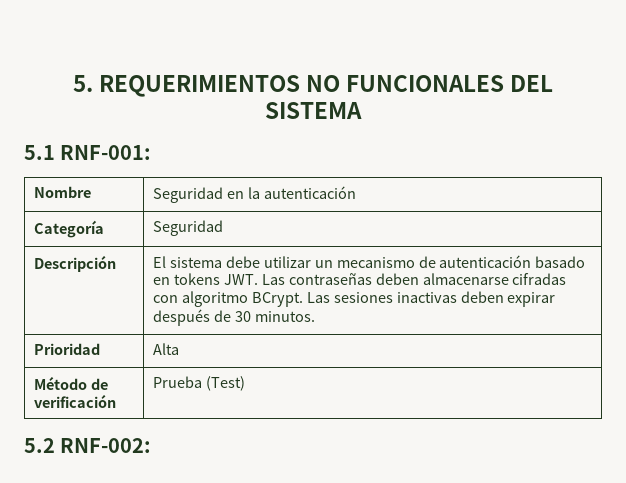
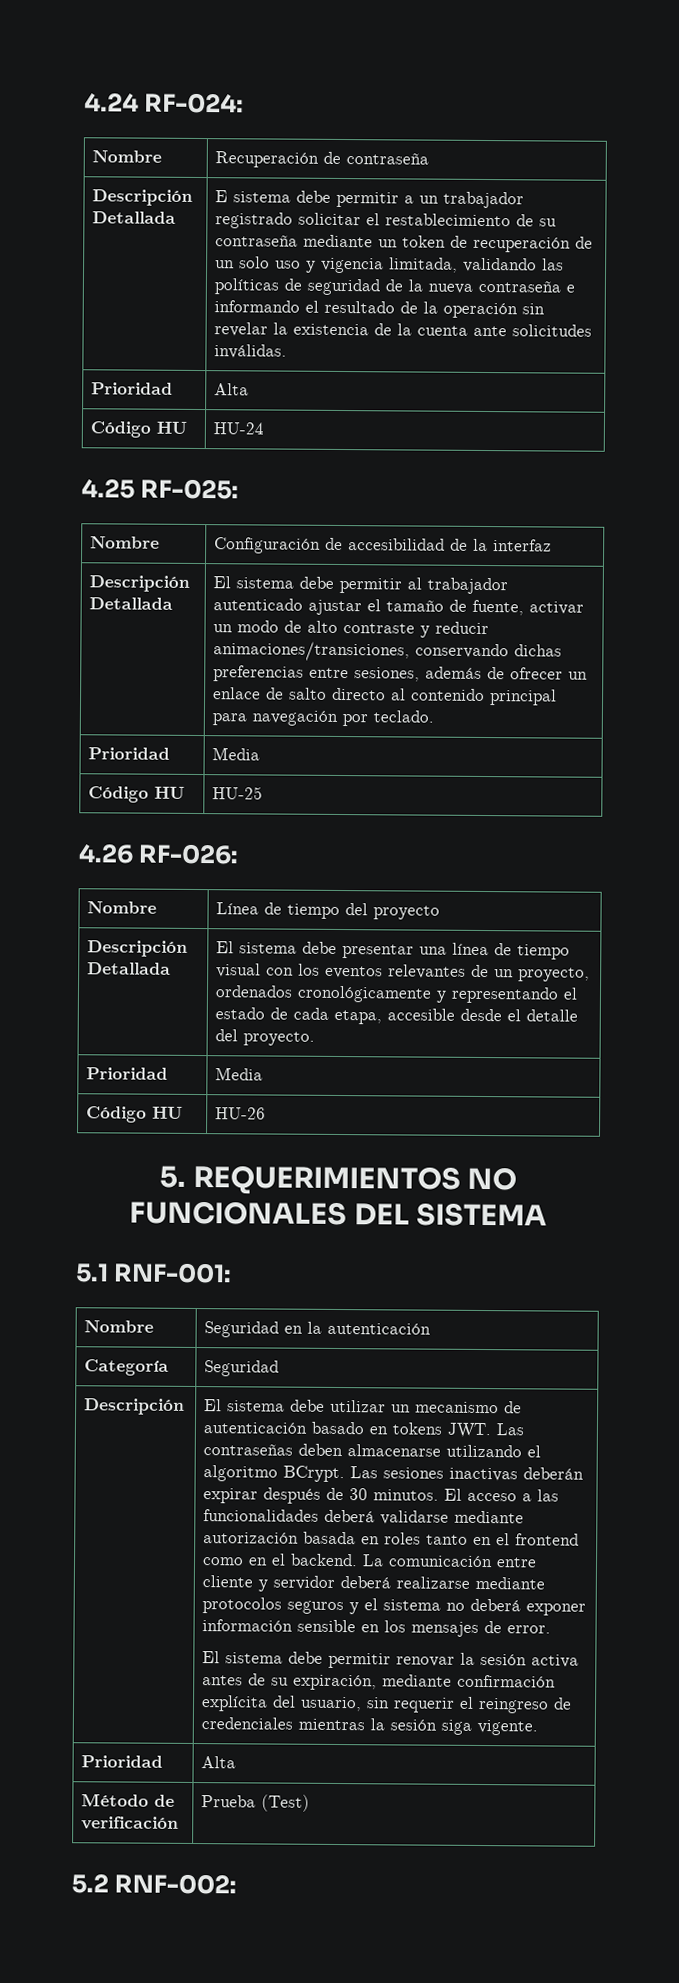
+ 4.24 RF-024:
+ Nombre | Recuperación de contraseña
+ Descripción Detallada | E sistema debe permitir a un trabajador registrado solicitar el restablecimiento de su contraseña mediante un token de recuperación de un solo uso y vigencia limitada, validando las políticas de seguridad de la nueva contraseña e informando el resultado de la operación sin revelar la existencia de la cuenta ante solicitudes inválidas.
+ Prioridad | Alta
+ Código HU | HU-24
+ 4.25 RF-025:
+ Nombre | Configuración de accesibilidad de la interfaz
+ Descripción Detallada | El sistema debe permitir al trabajador autenticado ajustar el tamaño de fuente, activar un modo de alto contraste y reducir animaciones/transiciones, conservando dichas preferencias entre sesiones, además de ofrecer un enlace de salto directo al contenido principal para navegación por teclado.
+ Prioridad | Media
+ Código HU | HU-25
+ 4.26 RF-026:
+ Nombre | Línea de tiempo del proyecto
+ Descripción Detallada | El sistema debe presentar una línea de tiempo visual con los eventos relevantes de un proyecto, ordenados cronológicamente y representando el estado de cada etapa, accesible desde el detalle del proyecto.
+ Prioridad | Media
+ Código HU | HU-26
- El sistema debe utilizar un mecanismo de autenticación basado en tokens JWT. Las contraseñas deben almacenarse cifradas con algoritmo BCrypt.
+ El sistema debe utilizar un mecanismo de autenticación basado en tokens JWT. Las contraseñas deben almacenarse utilizando el algoritmo BCrypt.
- Las sesiones inactivas deben expirar después de 30 minutos.
+ Las sesiones inactivas deberán expirar después de 30 minutos. El acceso a las funcionalidades deberá validarse mediante autorización basada en roles tanto en el frontend como en el backend. La comunicación entre cliente y servidor deberá realizarse mediante protocolos seguros y el sistema no deberá exponer información sensible en los mensajes de error.
+ El sistema debe permitir renovar la sesión activa antes de su expiración, mediante confirmación explícita del usuario, sin requerir el reingreso de credenciales mientras la sesión siga vigente.

